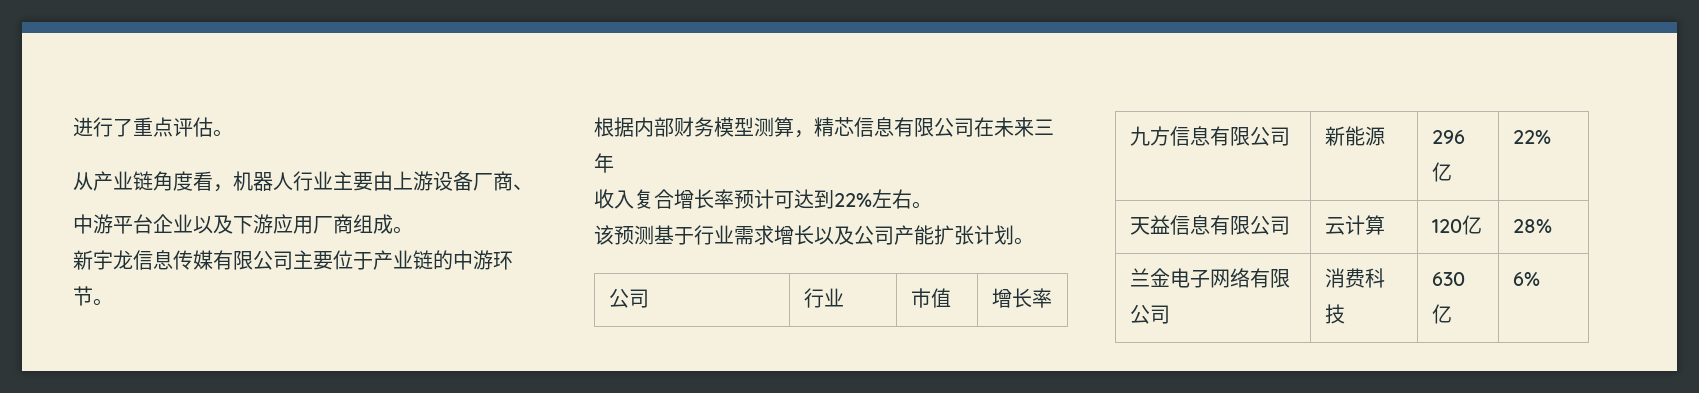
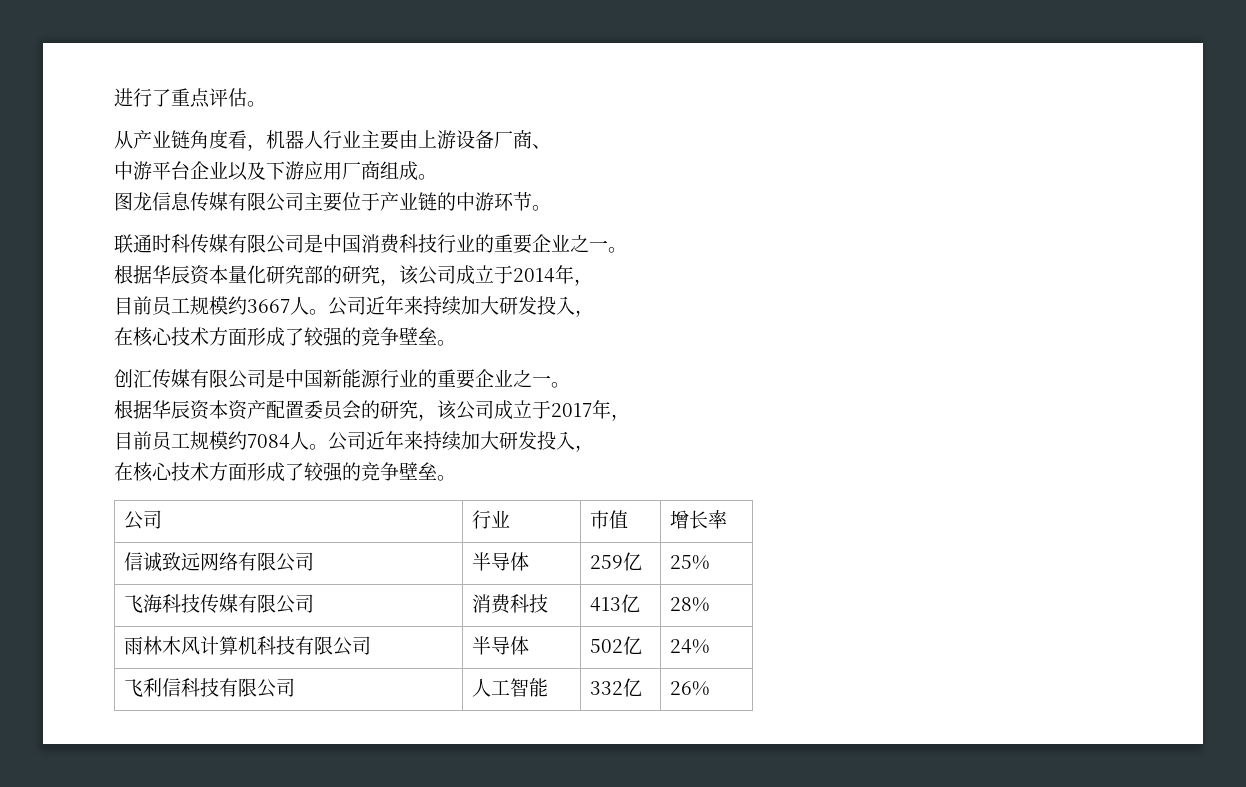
- 新宇龙信息传媒有限公司主要位于产业链的中游环节。
+ 图龙信息传媒有限公司主要位于产业链的中游环节。
- 根据内部财务模型测算，精芯信息有限公司在未来三年
- 收入复合增长率预计可达到22%左右。
- 该预测基于行业需求增长以及公司产能扩张计划。
+ 联通时科传媒有限公司是中国消费科技行业的重要企业之一。
+ 根据华辰资本量化研究部的研究，该公司成立于2014年，
+ 目前员工规模约3667人。公司近年来持续加大研发投入，
+ 在核心技术方面形成了较强的竞争壁垒。
+ 创汇传媒有限公司是中国新能源行业的重要企业之一。
+ 根据华辰资本资产配置委员会的研究，该公司成立于2017年，
+ 目前员工规模约7084人。公司近年来持续加大研发投入，
+ 在核心技术方面形成了较强的竞争壁垒。
- 九方信息有限公司 | 新能源 | 296亿 | 22%
- 天益信息有限公司 | 云计算 | 120亿 | 28%
- 兰金电子网络有限公司 | 消费科技 | 630亿 | 6%
+ 信诚致远网络有限公司 | 半导体 | 259亿 | 25%
+ 飞海科技传媒有限公司 | 消费科技 | 413亿 | 28%
+ 雨林木风计算机科技有限公司 | 半导体 | 502亿 | 24%
+ 飞利信科技有限公司 | 人工智能 | 332亿 | 26%

